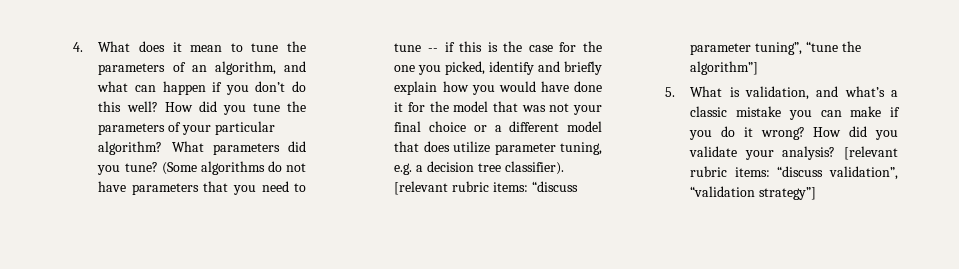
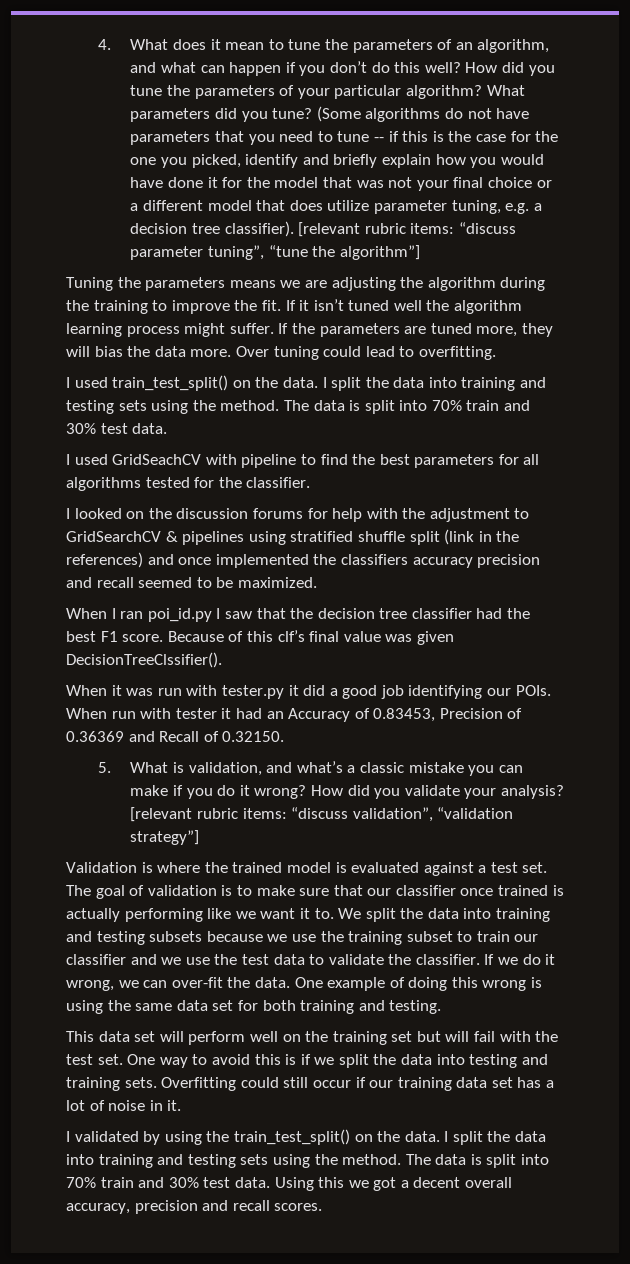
+ Tuning the parameters means we are adjusting the algorithm during the training to improve the fit. If it isn’t tuned well the algorithm learning process might suffer. If the parameters are tuned more, they will bias the data more. Over tuning could lead to overfitting.
+ I used train_test_split() on the data. I split the data into training and testing sets using the method. The data is split into 70% train and 30% test data.
+ I used GridSeachCV with pipeline to find the best parameters for all algorithms tested for the classifier.
+ I looked on the discussion forums for help with the adjustment to GridSearchCV & pipelines using stratified shuffle split (link in the references) and once implemented the classifiers accuracy precision and recall seemed to be maximized.
+ When I ran poi_id.py I saw that the decision tree classifier had the best F1 score. Because of this clf’s final value was given DecisionTreeClssifier().
+ When it was run with tester.py it did a good job identifying our POIs. When run with tester it had an Accuracy of 0.83453, Precision of 0.36369 and Recall of 0.32150.
+ Validation is where the trained model is evaluated against a test set. The goal of validation is to make sure that our classifier once trained is actually performing like we want it to. We split the data into training and testing subsets because we use the training subset to train our classifier and we use the test data to validate the classifier. If we do it wrong, we can over-fit the data. One example of doing this wrong is using the same data set for both training and testing.
+ This data set will perform well on the training set but will fail with the test set. One way to avoid this is if we split the data into testing and training sets. Overfitting could still occur if our training data set has a lot of noise in it.
+ I validated by using the train_test_split() on the data. I split the data into training and testing sets using the method. The data is split into 70% train and 30% test data. Using this we got a decent overall accuracy, precision and recall scores.

